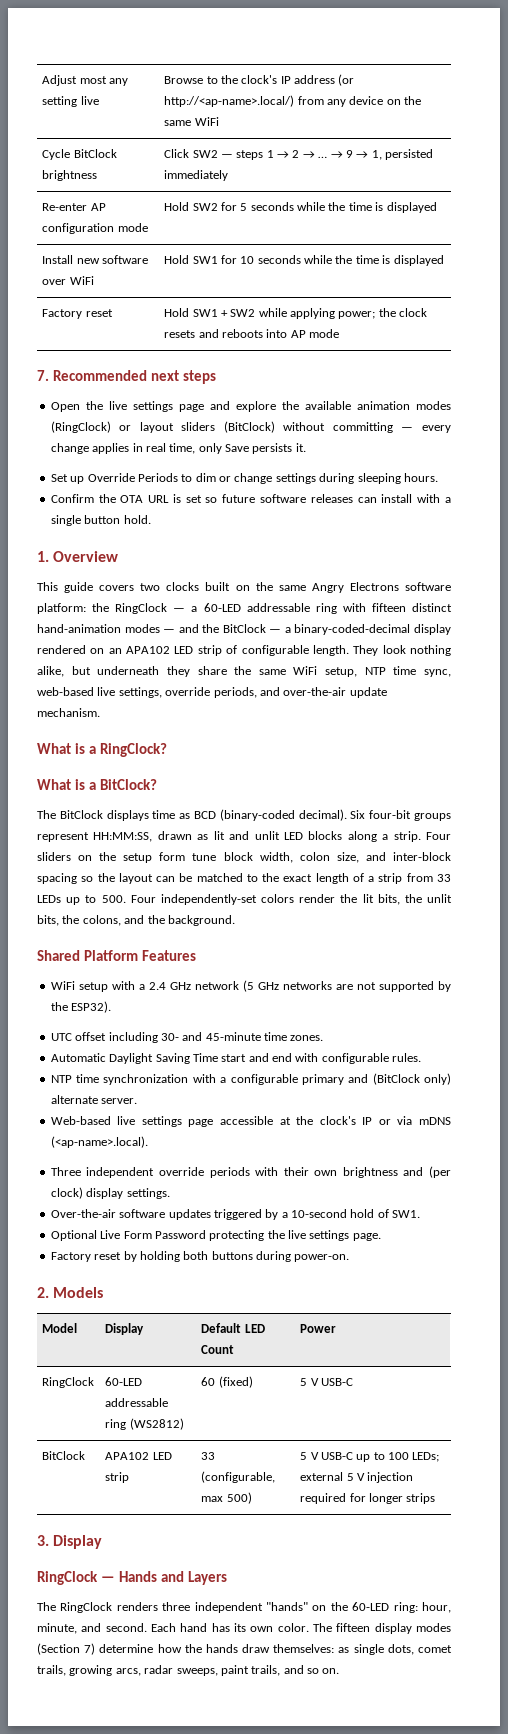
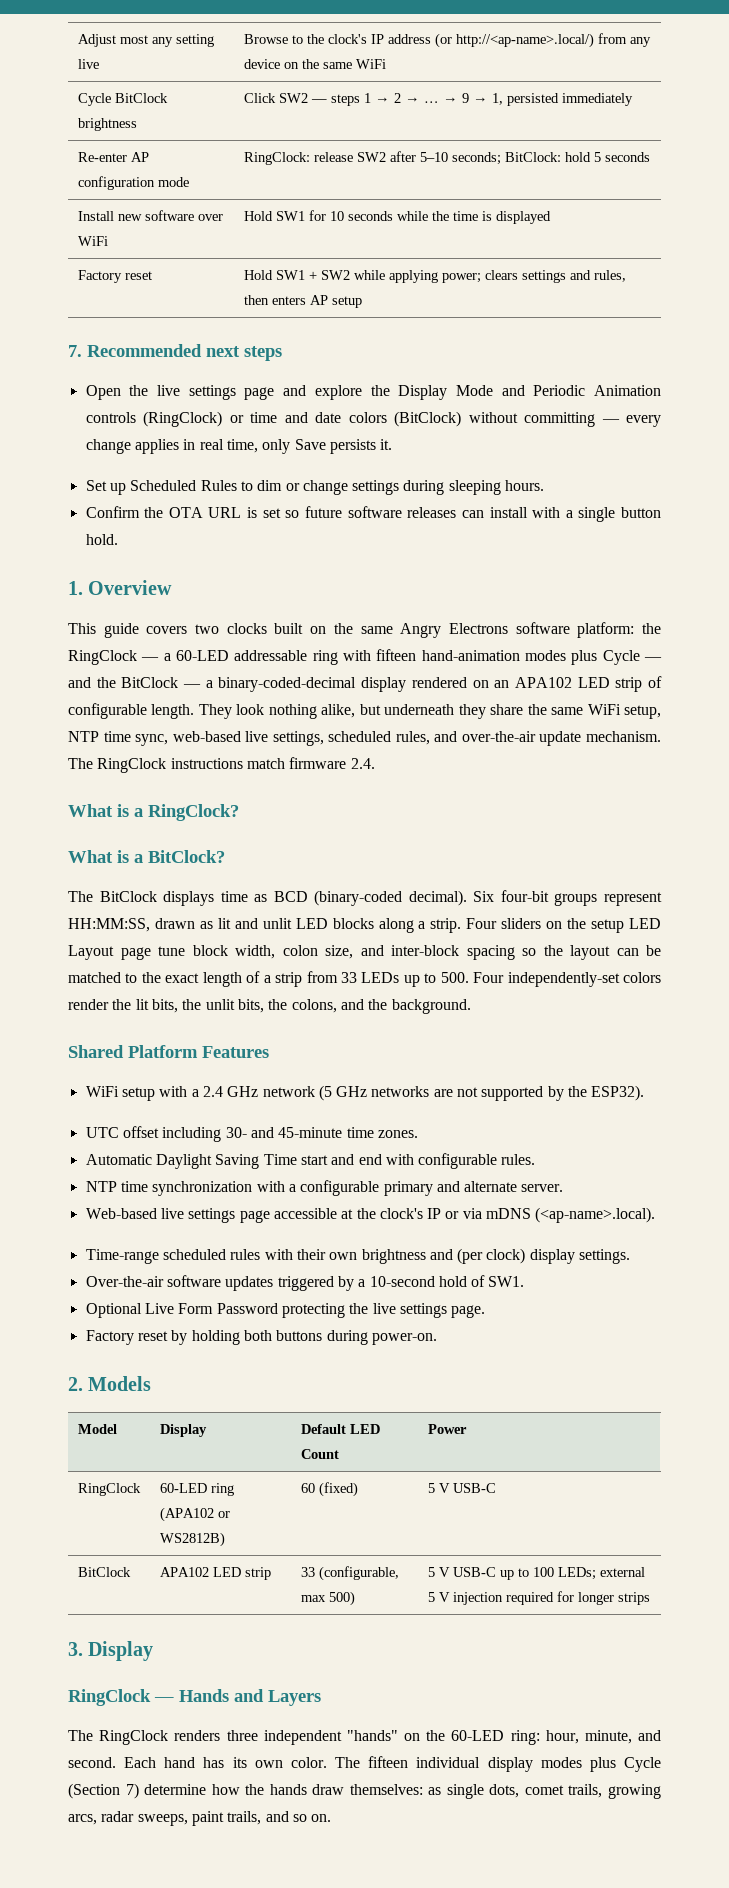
- Re-enter AP configuration mode | Hold SW2 for 5 seconds while the time is displayed
+ Re-enter AP configuration mode | RingClock: release SW2 after 5–10 seconds; BitClock: hold 5 seconds
- Factory reset | Hold SW1 + SW2 while applying power; the clock resets and reboots into AP mode
+ Factory reset | Hold SW1 + SW2 while applying power; clears settings and rules, then enters AP setup
- Open the live settings page and explore the available animation modes (RingClock) or layout sliders (BitClock) without committing — every change applies in real time, only Save persists it.
+ Open the live settings page and explore the Display Mode and Periodic Animation controls (RingClock) or time and date colors (BitClock) without committing — every change applies in real time, only Save persists it.
- Set up Override Periods to dim or change settings during sleeping hours.
+ Set up Scheduled Rules to dim or change settings during sleeping hours.
- This guide covers two clocks built on the same Angry Electrons software platform: the RingClock — a 60-LED addressable ring with fifteen distinct hand-animation modes — and the BitClock — a binary-coded-decimal display rendered on an APA102 LED strip of configurable length.
+ This guide covers two clocks built on the same Angry Electrons software platform: the RingClock — a 60-LED addressable ring with fifteen hand-animation modes plus Cycle — and the BitClock — a binary-coded-decimal display rendered on an APA102 LED strip of configurable length.
- They look nothing alike, but underneath they share the same WiFi setup, NTP time sync, web-based live settings, override periods, and over-the-air update mechanism.
+ They look nothing alike, but underneath they share the same WiFi setup, NTP time sync, web-based live settings, scheduled rules, and over-the-air update mechanism. The RingClock instructions match firmware 2.4.
- Four sliders on the setup form tune block width, colon size, and inter-block spacing so the layout can be matched to the exact length of a strip from 33 LEDs up to 500. Four independently-set colors render the lit bits, the unlit bits, the colons, and the background.
+ Four sliders on the setup LED Layout page tune block width, colon size, and inter-block spacing so the layout can be matched to the exact length of a strip from 33 LEDs up to 500. Four independently-set colors render the lit bits, the unlit bits, the colons, and the background.
- NTP time synchronization with a configurable primary and (BitClock only) alternate server.
+ NTP time synchronization with a configurable primary and alternate server.
- Three independent override periods with their own brightness and (per clock) display settings.
+ Time-range scheduled rules with their own brightness and (per clock) display settings.
- RingClock | 60-LED addressable ring (WS2812) | 60 (fixed) | 5 V USB-C
+ RingClock | 60-LED ring (APA102 or WS2812B) | 60 (fixed) | 5 V USB-C
- The fifteen display modes (Section 7) determine how the hands draw themselves: as single dots, comet trails, growing arcs, radar sweeps, paint trails, and so on.
+ The fifteen individual display modes plus Cycle (Section 7) determine how the hands draw themselves: as single dots, comet trails, growing arcs, radar sweeps, paint trails, and so on.

